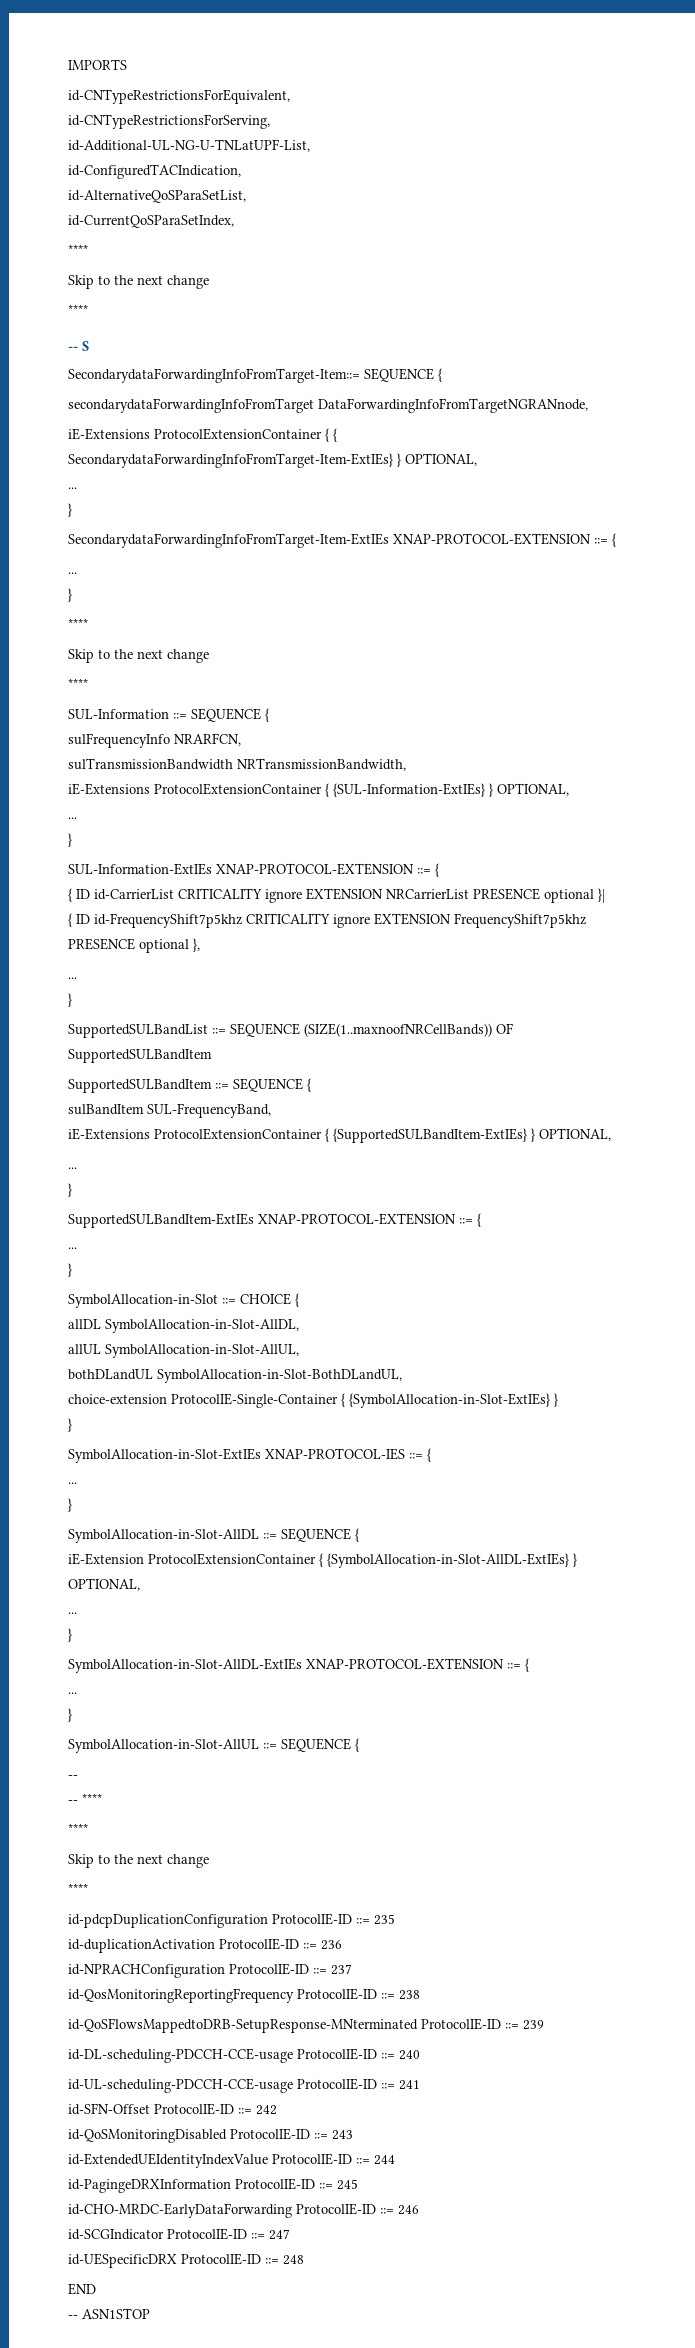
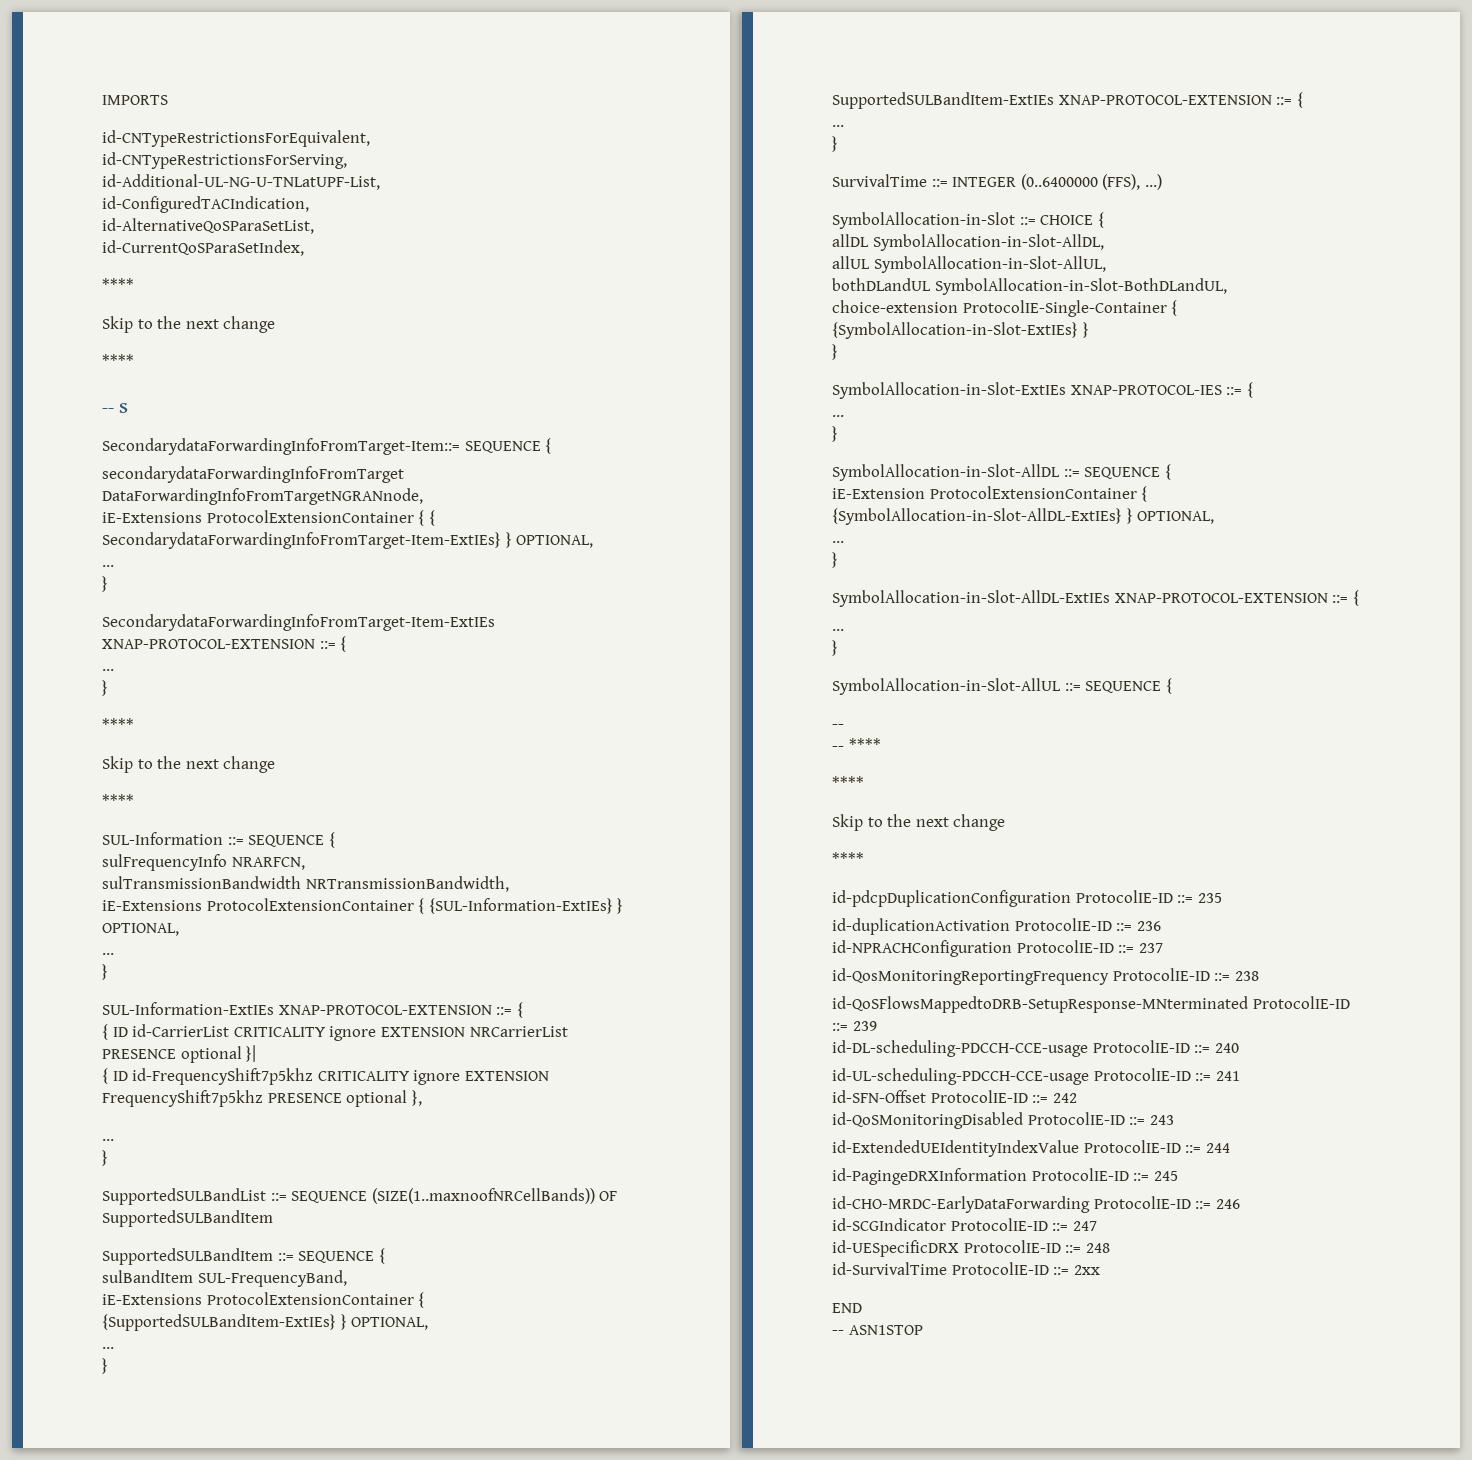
+ SurvivalTime ::= INTEGER (0..6400000 (FFS), ...)
+ id-SurvivalTime ProtocolIE-ID ::= 2xx

